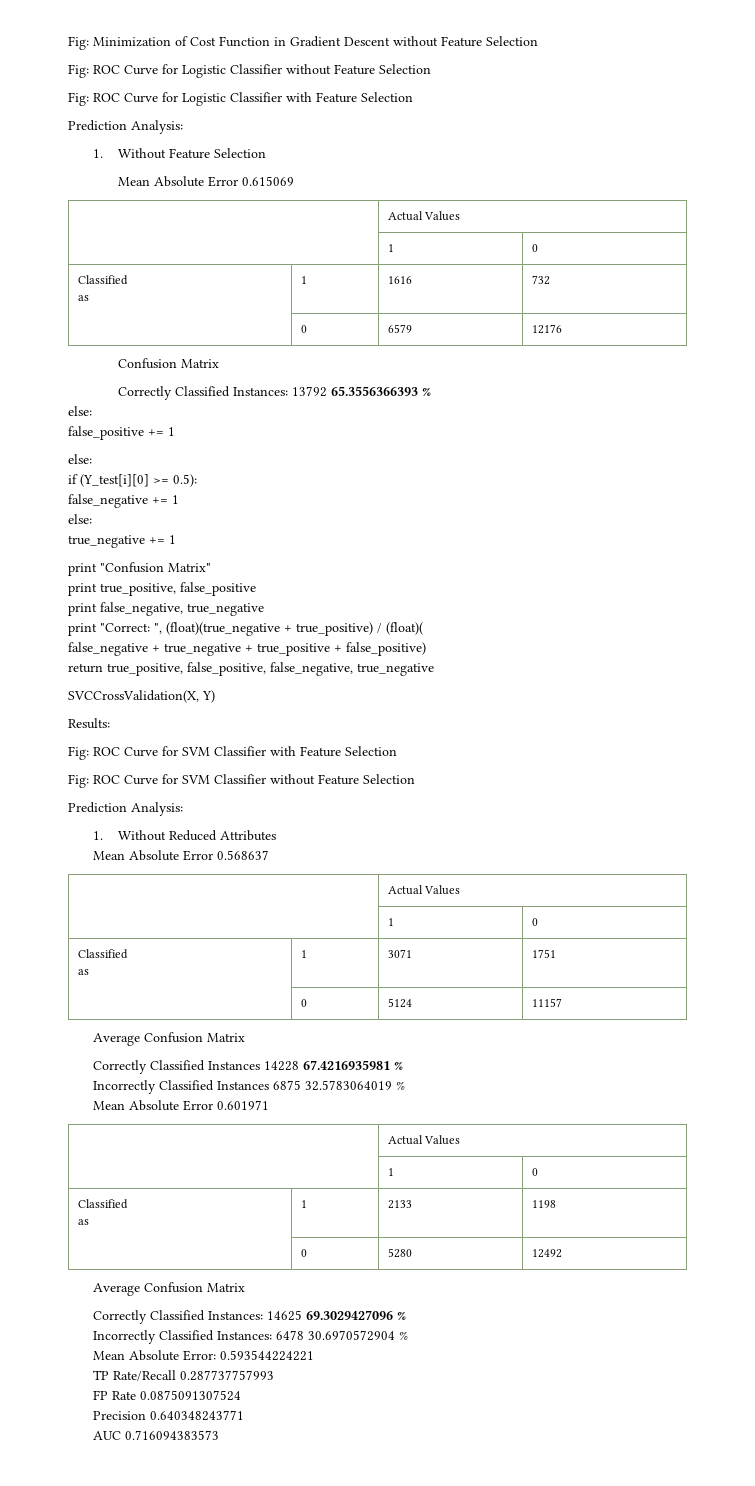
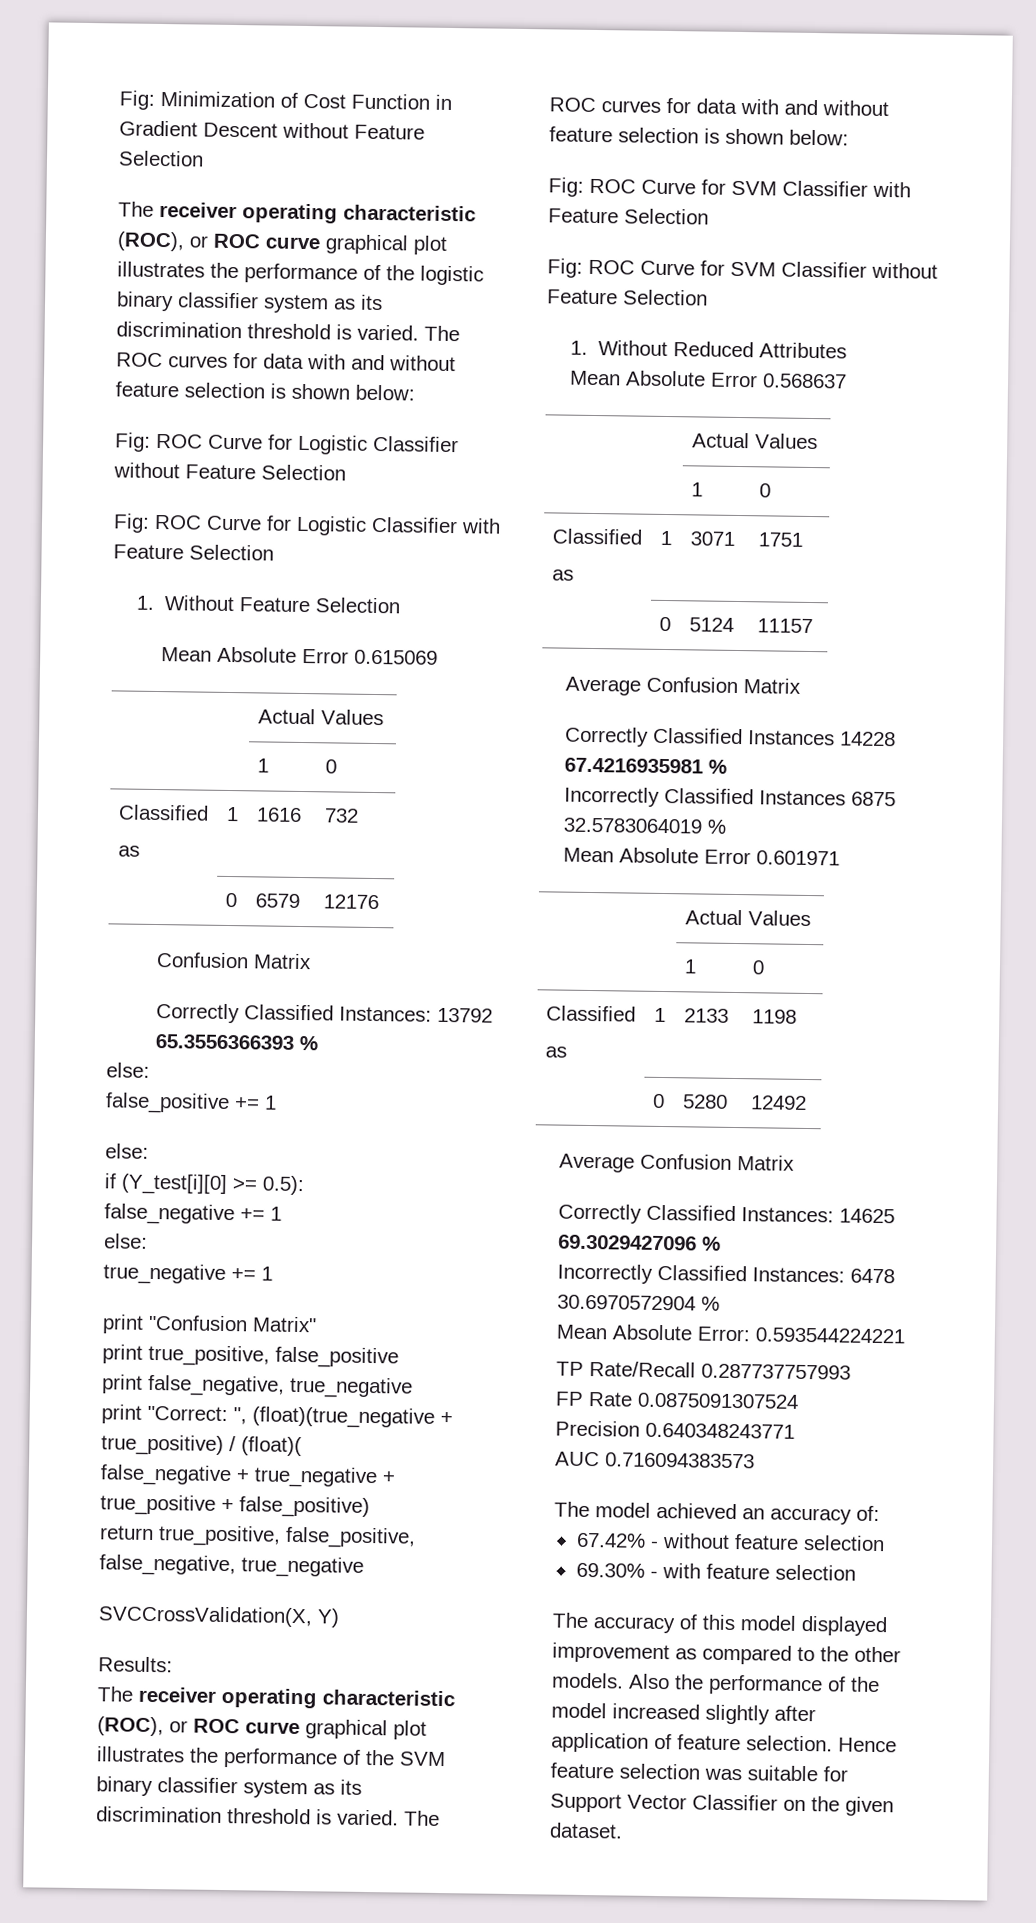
+ The receiver operating characteristic (ROC), or ROC curve graphical plot illustrates the performance of the logistic binary classifier system as its discrimination threshold is varied. The ROC curves for data with and without feature selection is shown below:
  Fig: ROC Curve for Logistic Classifier with Feature Selection
- Prediction Analysis:
+ The receiver operating characteristic (ROC), or ROC curve graphical plot illustrates the performance of the SVM binary classifier system as its discrimination threshold is varied. The ROC curves for data with and without feature selection is shown below:
  Fig: ROC Curve for SVM Classifier without Feature Selection
- Prediction Analysis:
+ The model achieved an accuracy of:
+ 67.42% - without feature selection
+ 69.30% - with feature selection
+ The accuracy of this model displayed improvement as compared to the other models. Also the performance of the model increased slightly after application of feature selection. Hence feature selection was suitable for Support Vector Classifier on the given dataset.

